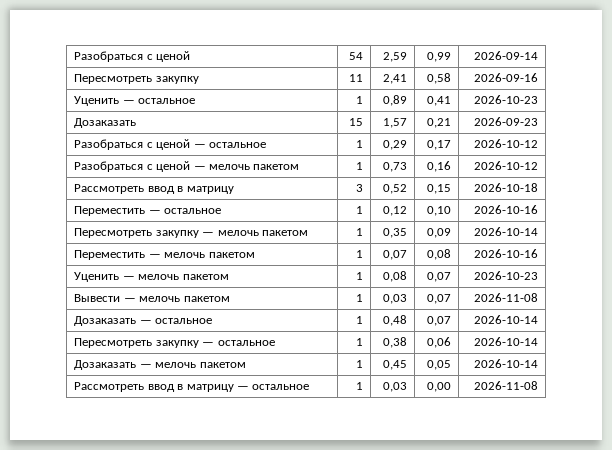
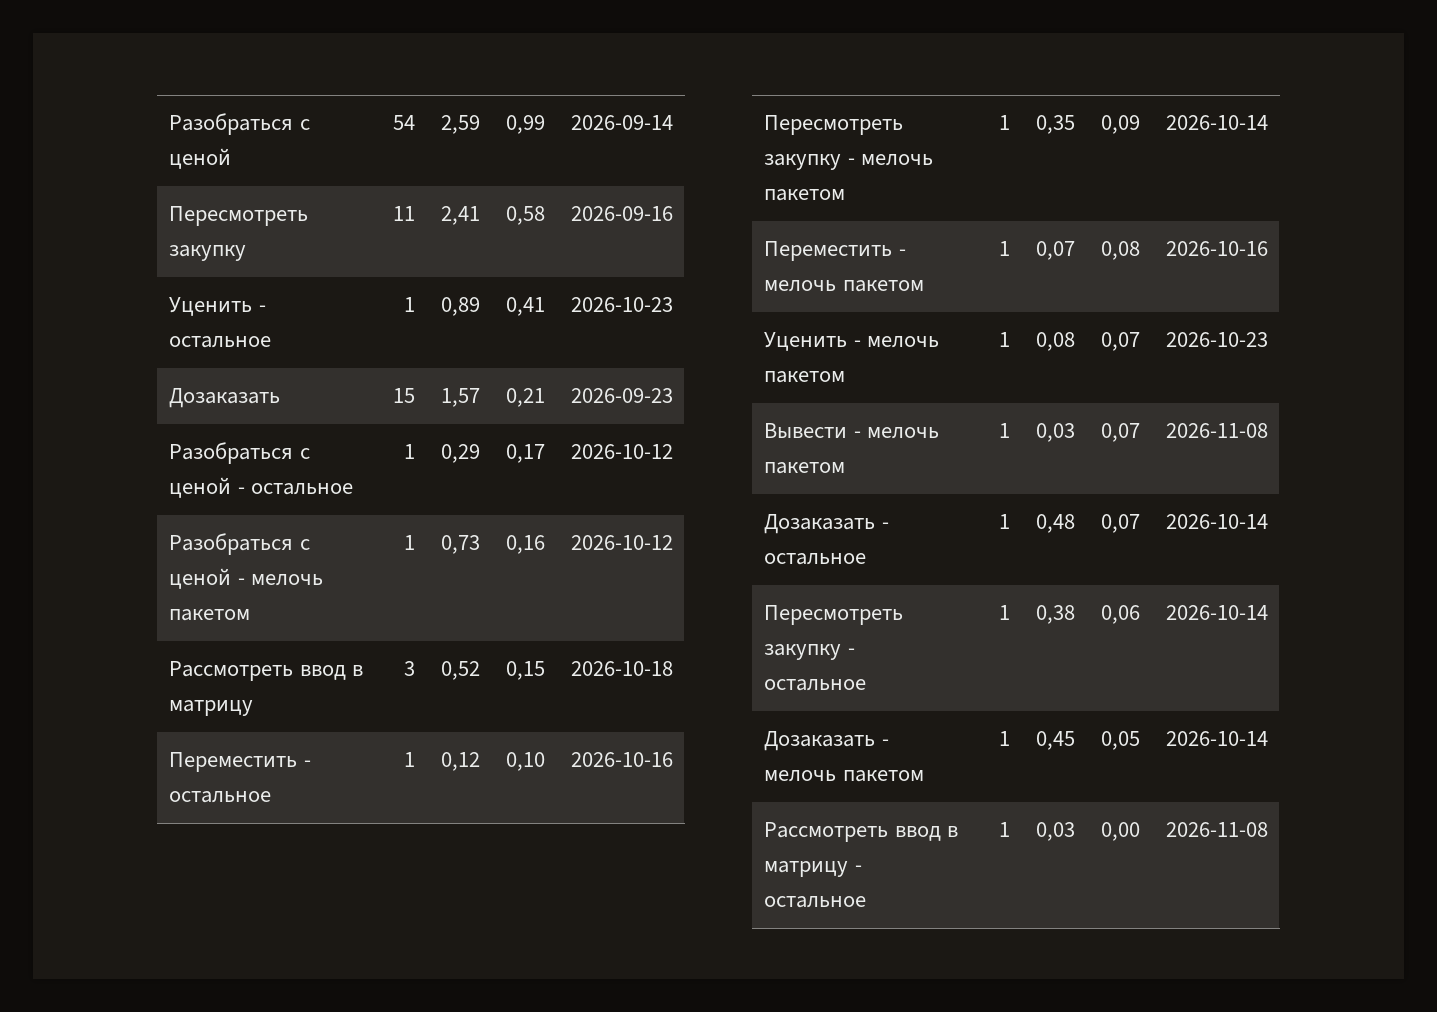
- Уценить — остальное | 1 | 0,89 | 0,41 | 2026-10-23
+ Уценить - остальное | 1 | 0,89 | 0,41 | 2026-10-23
- Разобраться с ценой — остальное | 1 | 0,29 | 0,17 | 2026-10-12
+ Разобраться с ценой - остальное | 1 | 0,29 | 0,17 | 2026-10-12
- Разобраться с ценой — мелочь пакетом | 1 | 0,73 | 0,16 | 2026-10-12
+ Разобраться с ценой - мелочь пакетом | 1 | 0,73 | 0,16 | 2026-10-12
- Переместить — остальное | 1 | 0,12 | 0,10 | 2026-10-16
+ Переместить - остальное | 1 | 0,12 | 0,10 | 2026-10-16
- Пересмотреть закупку — мелочь пакетом | 1 | 0,35 | 0,09 | 2026-10-14
+ Пересмотреть закупку - мелочь пакетом | 1 | 0,35 | 0,09 | 2026-10-14
- Переместить — мелочь пакетом | 1 | 0,07 | 0,08 | 2026-10-16
+ Переместить - мелочь пакетом | 1 | 0,07 | 0,08 | 2026-10-16
- Уценить — мелочь пакетом | 1 | 0,08 | 0,07 | 2026-10-23
+ Уценить - мелочь пакетом | 1 | 0,08 | 0,07 | 2026-10-23
- Вывести — мелочь пакетом | 1 | 0,03 | 0,07 | 2026-11-08
+ Вывести - мелочь пакетом | 1 | 0,03 | 0,07 | 2026-11-08
- Дозаказать — остальное | 1 | 0,48 | 0,07 | 2026-10-14
+ Дозаказать - остальное | 1 | 0,48 | 0,07 | 2026-10-14
- Пересмотреть закупку — остальное | 1 | 0,38 | 0,06 | 2026-10-14
+ Пересмотреть закупку - остальное | 1 | 0,38 | 0,06 | 2026-10-14
- Дозаказать — мелочь пакетом | 1 | 0,45 | 0,05 | 2026-10-14
+ Дозаказать - мелочь пакетом | 1 | 0,45 | 0,05 | 2026-10-14
- Рассмотреть ввод в матрицу — остальное | 1 | 0,03 | 0,00 | 2026-11-08
+ Рассмотреть ввод в матрицу - остальное | 1 | 0,03 | 0,00 | 2026-11-08

